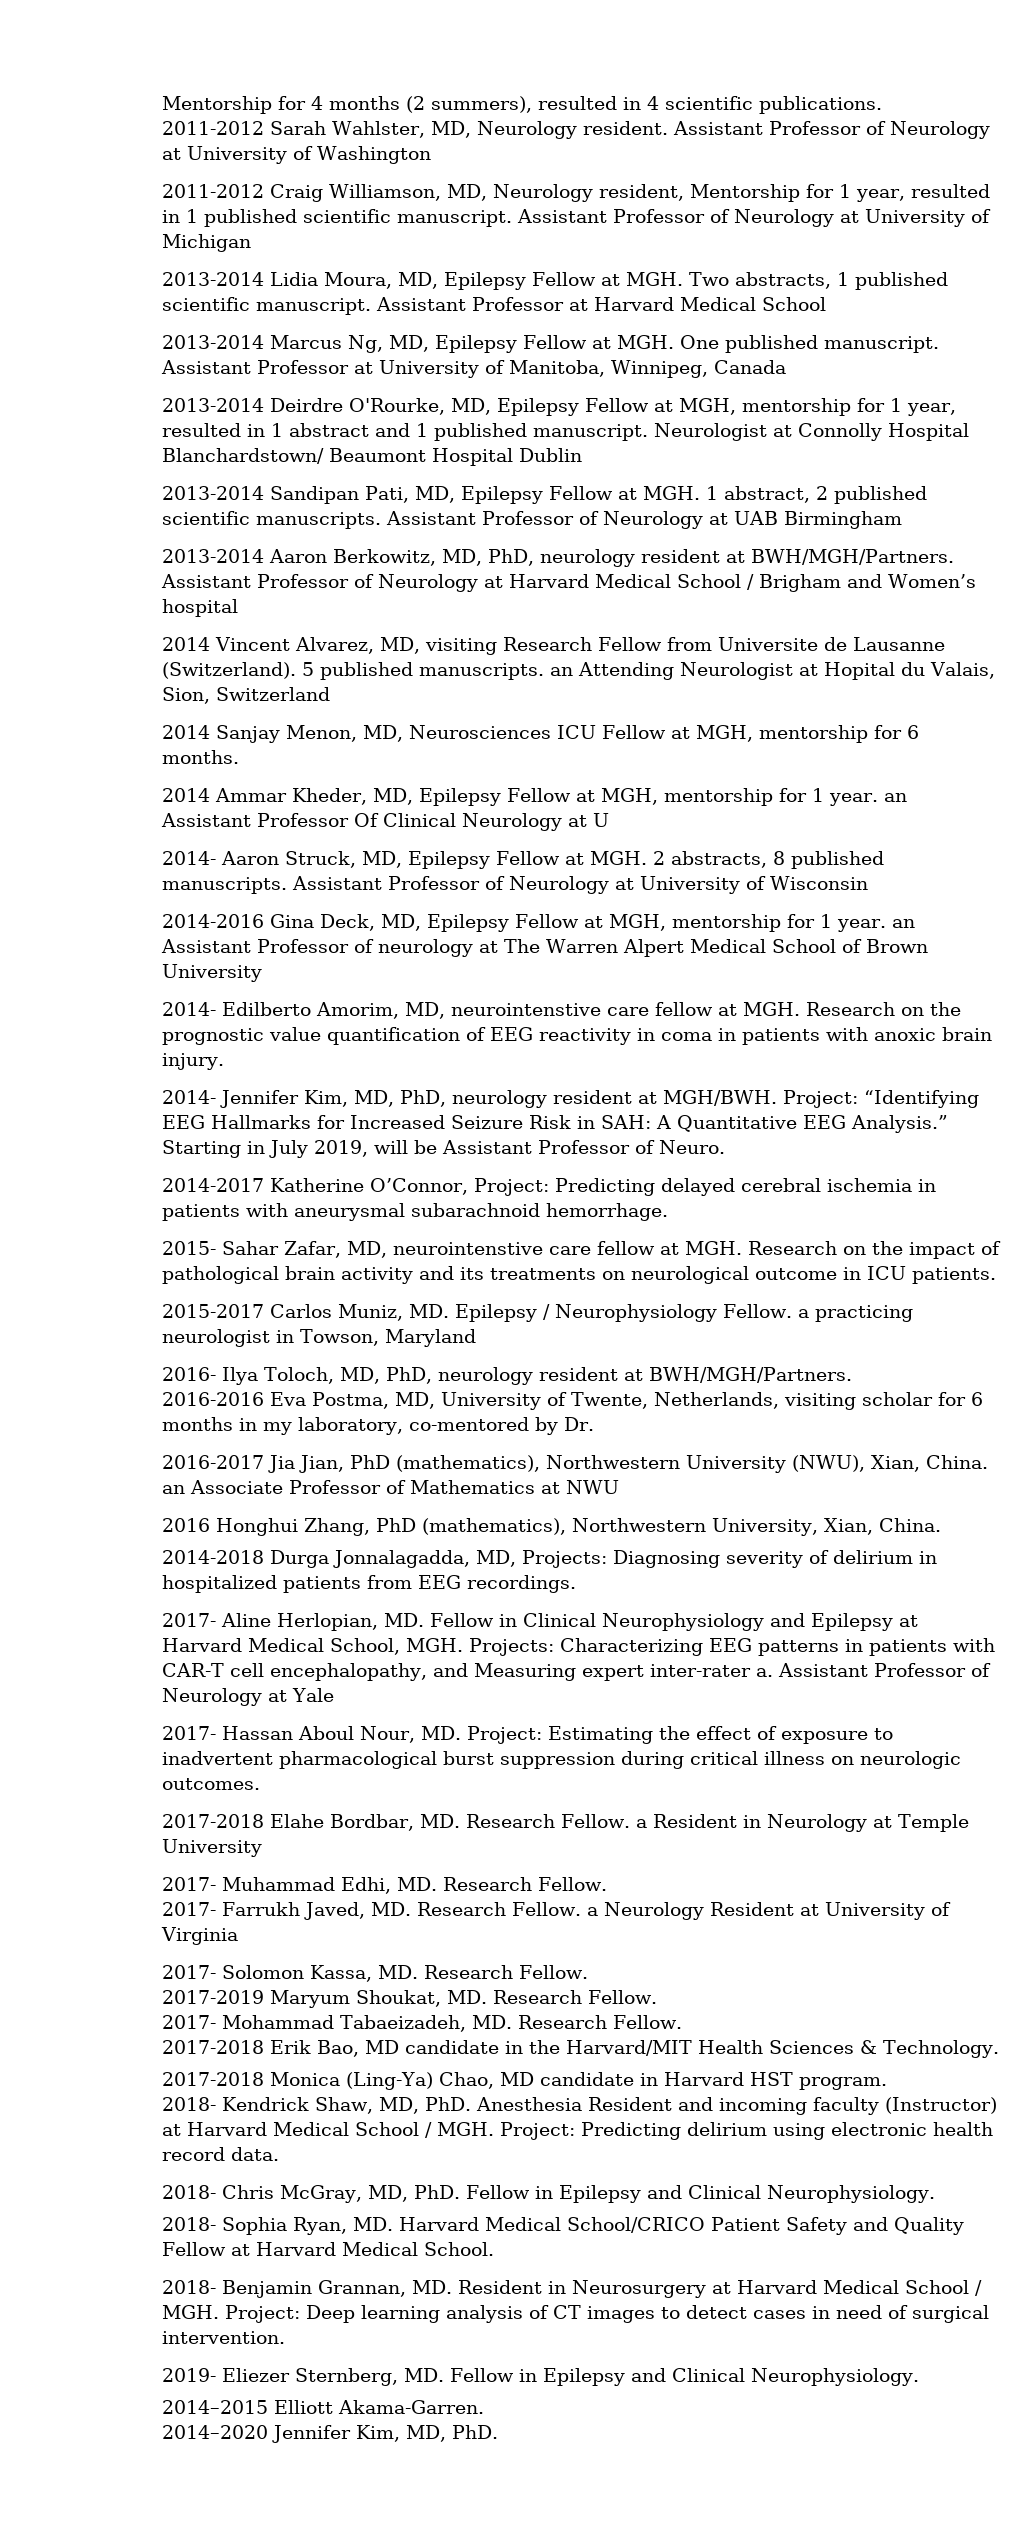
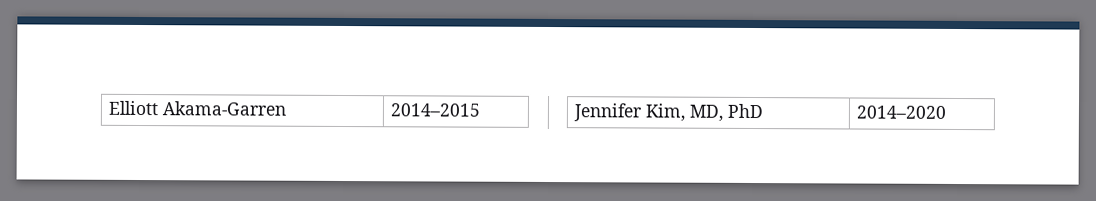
- Mentorship for 4 months (2 summers), resulted in 4 scientific publications.
- 2011-2012 Sarah Wahlster, MD, Neurology resident. Assistant Professor of Neurology at University of Washington
- 2011-2012 Craig Williamson, MD, Neurology resident, Mentorship for 1 year, resulted in 1 published scientific manuscript. Assistant Professor of Neurology at University of Michigan
- 2013-2014 Lidia Moura, MD, Epilepsy Fellow at MGH. Two abstracts, 1 published scientific manuscript. Assistant Professor at Harvard Medical School
- 2013-2014 Marcus Ng, MD, Epilepsy Fellow at MGH. One published manuscript. Assistant Professor at University of Manitoba, Winnipeg, Canada
- 2013-2014 Deirdre O'Rourke, MD, Epilepsy Fellow at MGH, mentorship for 1 year, resulted in 1 abstract and 1 published manuscript. Neurologist at Connolly Hospital Blanchardstown/ Beaumont Hospital Dublin
- 2013-2014 Sandipan Pati, MD, Epilepsy Fellow at MGH. 1 abstract, 2 published scientific manuscripts. Assistant Professor of Neurology at UAB Birmingham
- 2013-2014 Aaron Berkowitz, MD, PhD, neurology resident at BWH/MGH/Partners. Assistant Professor of Neurology at Harvard Medical School / Brigham and Women’s hospital
- 2014 Vincent Alvarez, MD, visiting Research Fellow from Universite de Lausanne (Switzerland). 5 published manuscripts. an Attending Neurologist at Hopital du Valais, Sion, Switzerland
- 2014 Sanjay Menon, MD, Neurosciences ICU Fellow at MGH, mentorship for 6 months.
- 2014 Ammar Kheder, MD, Epilepsy Fellow at MGH, mentorship for 1 year. an Assistant Professor Of Clinical Neurology at U
- 2014- Aaron Struck, MD, Epilepsy Fellow at MGH. 2 abstracts, 8 published manuscripts. Assistant Professor of Neurology at University of Wisconsin
- 2014-2016 Gina Deck, MD, Epilepsy Fellow at MGH, mentorship for 1 year. an Assistant Professor of neurology at The Warren Alpert Medical School of Brown University
- 2014- Edilberto Amorim, MD, neurointenstive care fellow at MGH. Research on the prognostic value quantification of EEG reactivity in coma in patients with anoxic brain injury.
- 2014- Jennifer Kim, MD, PhD, neurology resident at MGH/BWH. Project: “Identifying EEG Hallmarks for Increased Seizure Risk in SAH: A Quantitative EEG Analysis.” Starting in July 2019, will be Assistant Professor of Neuro.
- 2014-2017 Katherine O’Connor, Project: Predicting delayed cerebral ischemia in patients with aneurysmal subarachnoid hemorrhage.
- 2015- Sahar Zafar, MD, neurointenstive care fellow at MGH. Research on the impact of pathological brain activity and its treatments on neurological outcome in ICU patients.
- 2015-2017 Carlos Muniz, MD. Epilepsy / Neurophysiology Fellow. a practicing neurologist in Towson, Maryland
- 2016- Ilya Toloch, MD, PhD, neurology resident at BWH/MGH/Partners.
- 2016-2016 Eva Postma, MD, University of Twente, Netherlands, visiting scholar for 6 months in my laboratory, co-mentored by Dr.
- 2016-2017 Jia Jian, PhD (mathematics), Northwestern University (NWU), Xian, China. an Associate Professor of Mathematics at NWU
- 2016 Honghui Zhang, PhD (mathematics), Northwestern University, Xian, China.
- 2014-2018 Durga Jonnalagadda, MD, Projects: Diagnosing severity of delirium in hospitalized patients from EEG recordings.
- 2017- Aline Herlopian, MD. Fellow in Clinical Neurophysiology and Epilepsy at Harvard Medical School, MGH. Projects: Characterizing EEG patterns in patients with CAR-T cell encephalopathy, and Measuring expert inter-rater a. Assistant Professor of Neurology at Yale
- 2017- Hassan Aboul Nour, MD. Project: Estimating the effect of exposure to inadvertent pharmacological burst suppression during critical illness on neurologic outcomes.
- 2017-2018 Elahe Bordbar, MD. Research Fellow. a Resident in Neurology at Temple University
- 2017- Muhammad Edhi, MD. Research Fellow.
- 2017- Farrukh Javed, MD. Research Fellow. a Neurology Resident at University of Virginia
- 2017- Solomon Kassa, MD. Research Fellow.
- 2017-2019 Maryum Shoukat, MD. Research Fellow.
- 2017- Mohammad Tabaeizadeh, MD. Research Fellow.
- 2017-2018 Erik Bao, MD candidate in the Harvard/MIT Health Sciences & Technology.
- 2017-2018 Monica (Ling-Ya) Chao, MD candidate in Harvard HST program.
- 2018- Kendrick Shaw, MD, PhD. Anesthesia Resident and incoming faculty (Instructor) at Harvard Medical School / MGH. Project: Predicting delirium using electronic health record data.
- 2018- Chris McGray, MD, PhD. Fellow in Epilepsy and Clinical Neurophysiology.
- 2018- Sophia Ryan, MD. Harvard Medical School/CRICO Patient Safety and Quality Fellow at Harvard Medical School.
- 2018- Benjamin Grannan, MD. Resident in Neurosurgery at Harvard Medical School / MGH. Project: Deep learning analysis of CT images to detect cases in need of surgical intervention.
- 2019- Eliezer Sternberg, MD. Fellow in Epilepsy and Clinical Neurophysiology.
- 2014–2015 Elliott Akama-Garren.
- 2014–2020 Jennifer Kim, MD, PhD.
+ Elliott Akama-Garren | 2014–2015
+ Jennifer Kim, MD, PhD | 2014–2020

